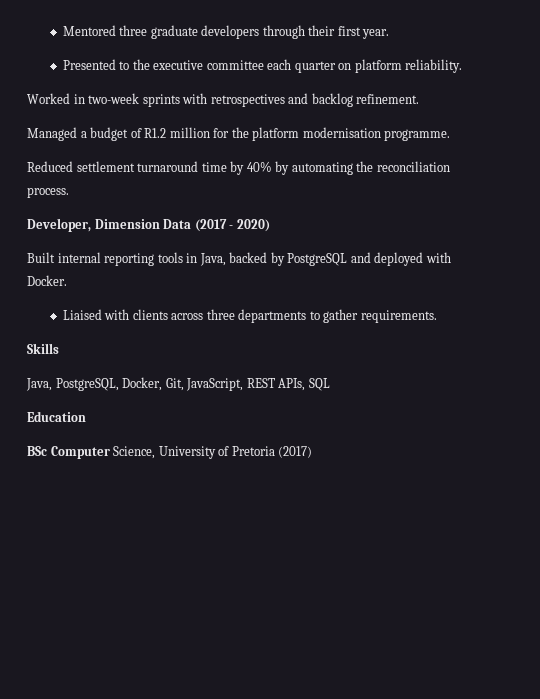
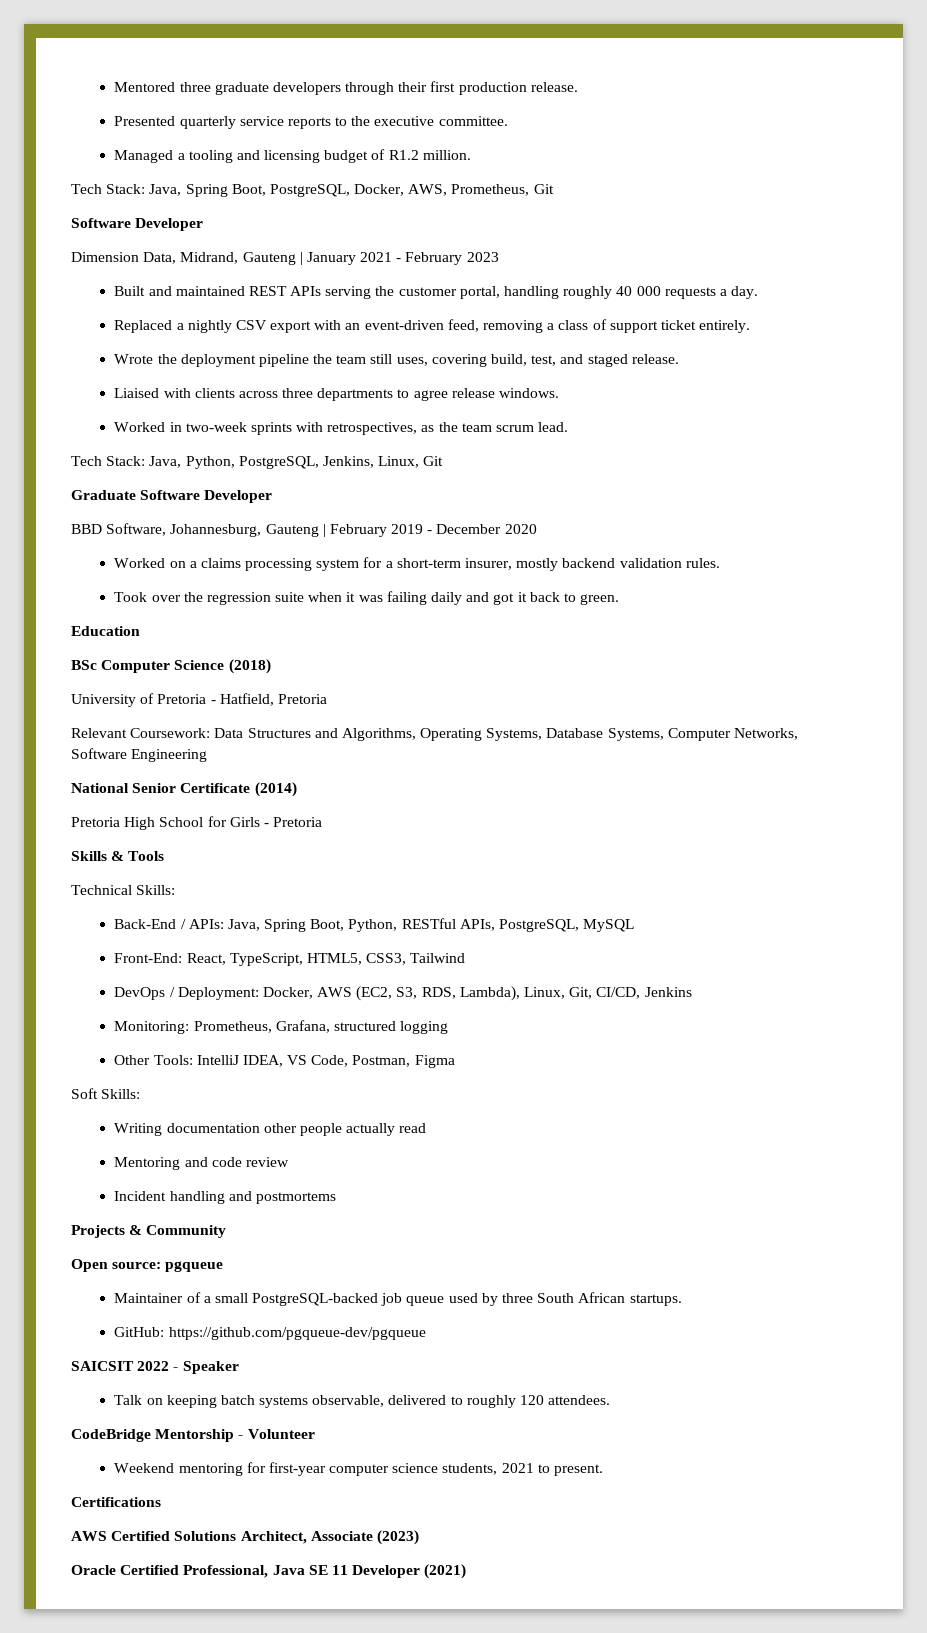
- Mentored three graduate developers through their first year.
+ Mentored three graduate developers through their first production release.
- Presented to the executive committee each quarter on platform reliability.
- Worked in two-week sprints with retrospectives and backlog refinement.
- Managed a budget of R1.2 million for the platform modernisation programme.
- Reduced settlement turnaround time by 40% by automating the reconciliation process.
- Developer, Dimension Data (2017 - 2020)
- Built internal reporting tools in Java, backed by PostgreSQL and deployed with Docker.
+ Presented quarterly service reports to the executive committee.
+ Managed a tooling and licensing budget of R1.2 million.
+ Tech Stack: Java, Spring Boot, PostgreSQL, Docker, AWS, Prometheus, Git
+ Software Developer
+ Dimension Data, Midrand, Gauteng | January 2021 - February 2023
+ Built and maintained REST APIs serving the customer portal, handling roughly 40 000 requests a day.
+ Replaced a nightly CSV export with an event-driven feed, removing a class of support ticket entirely.
+ Wrote the deployment pipeline the team still uses, covering build, test, and staged release.
- Liaised with clients across three departments to gather requirements.
- Skills
- Java, PostgreSQL, Docker, Git, JavaScript, REST APIs, SQL
+ Liaised with clients across three departments to agree release windows.
+ Worked in two-week sprints with retrospectives, as the team scrum lead.
+ Tech Stack: Java, Python, PostgreSQL, Jenkins, Linux, Git
+ Graduate Software Developer
+ BBD Software, Johannesburg, Gauteng | February 2019 - December 2020
+ Worked on a claims processing system for a short-term insurer, mostly backend validation rules.
+ Took over the regression suite when it was failing daily and got it back to green.
- BSc Computer Science, University of Pretoria (2017)
+ BSc Computer Science (2018)
+ University of Pretoria - Hatfield, Pretoria
+ Relevant Coursework: Data Structures and Algorithms, Operating Systems, Database Systems, Computer Networks, Software Engineering
+ National Senior Certificate (2014)
+ Pretoria High School for Girls - Pretoria
+ Skills & Tools
+ Technical Skills:
+ Back-End / APIs: Java, Spring Boot, Python, RESTful APIs, PostgreSQL, MySQL
+ Front-End: React, TypeScript, HTML5, CSS3, Tailwind
+ DevOps / Deployment: Docker, AWS (EC2, S3, RDS, Lambda), Linux, Git, CI/CD, Jenkins
+ Monitoring: Prometheus, Grafana, structured logging
+ Other Tools: IntelliJ IDEA, VS Code, Postman, Figma
+ Soft Skills:
+ Writing documentation other people actually read
+ Mentoring and code review
+ Incident handling and postmortems
+ Projects & Community
+ Open source: pgqueue
+ Maintainer of a small PostgreSQL-backed job queue used by three South African startups.
+ GitHub: https://github.com/pgqueue-dev/pgqueue
+ SAICSIT 2022 - Speaker
+ Talk on keeping batch systems observable, delivered to roughly 120 attendees.
+ CodeBridge Mentorship - Volunteer
+ Weekend mentoring for first-year computer science students, 2021 to present.
+ Certifications
+ AWS Certified Solutions Architect, Associate (2023)
+ Oracle Certified Professional, Java SE 11 Developer (2021)

